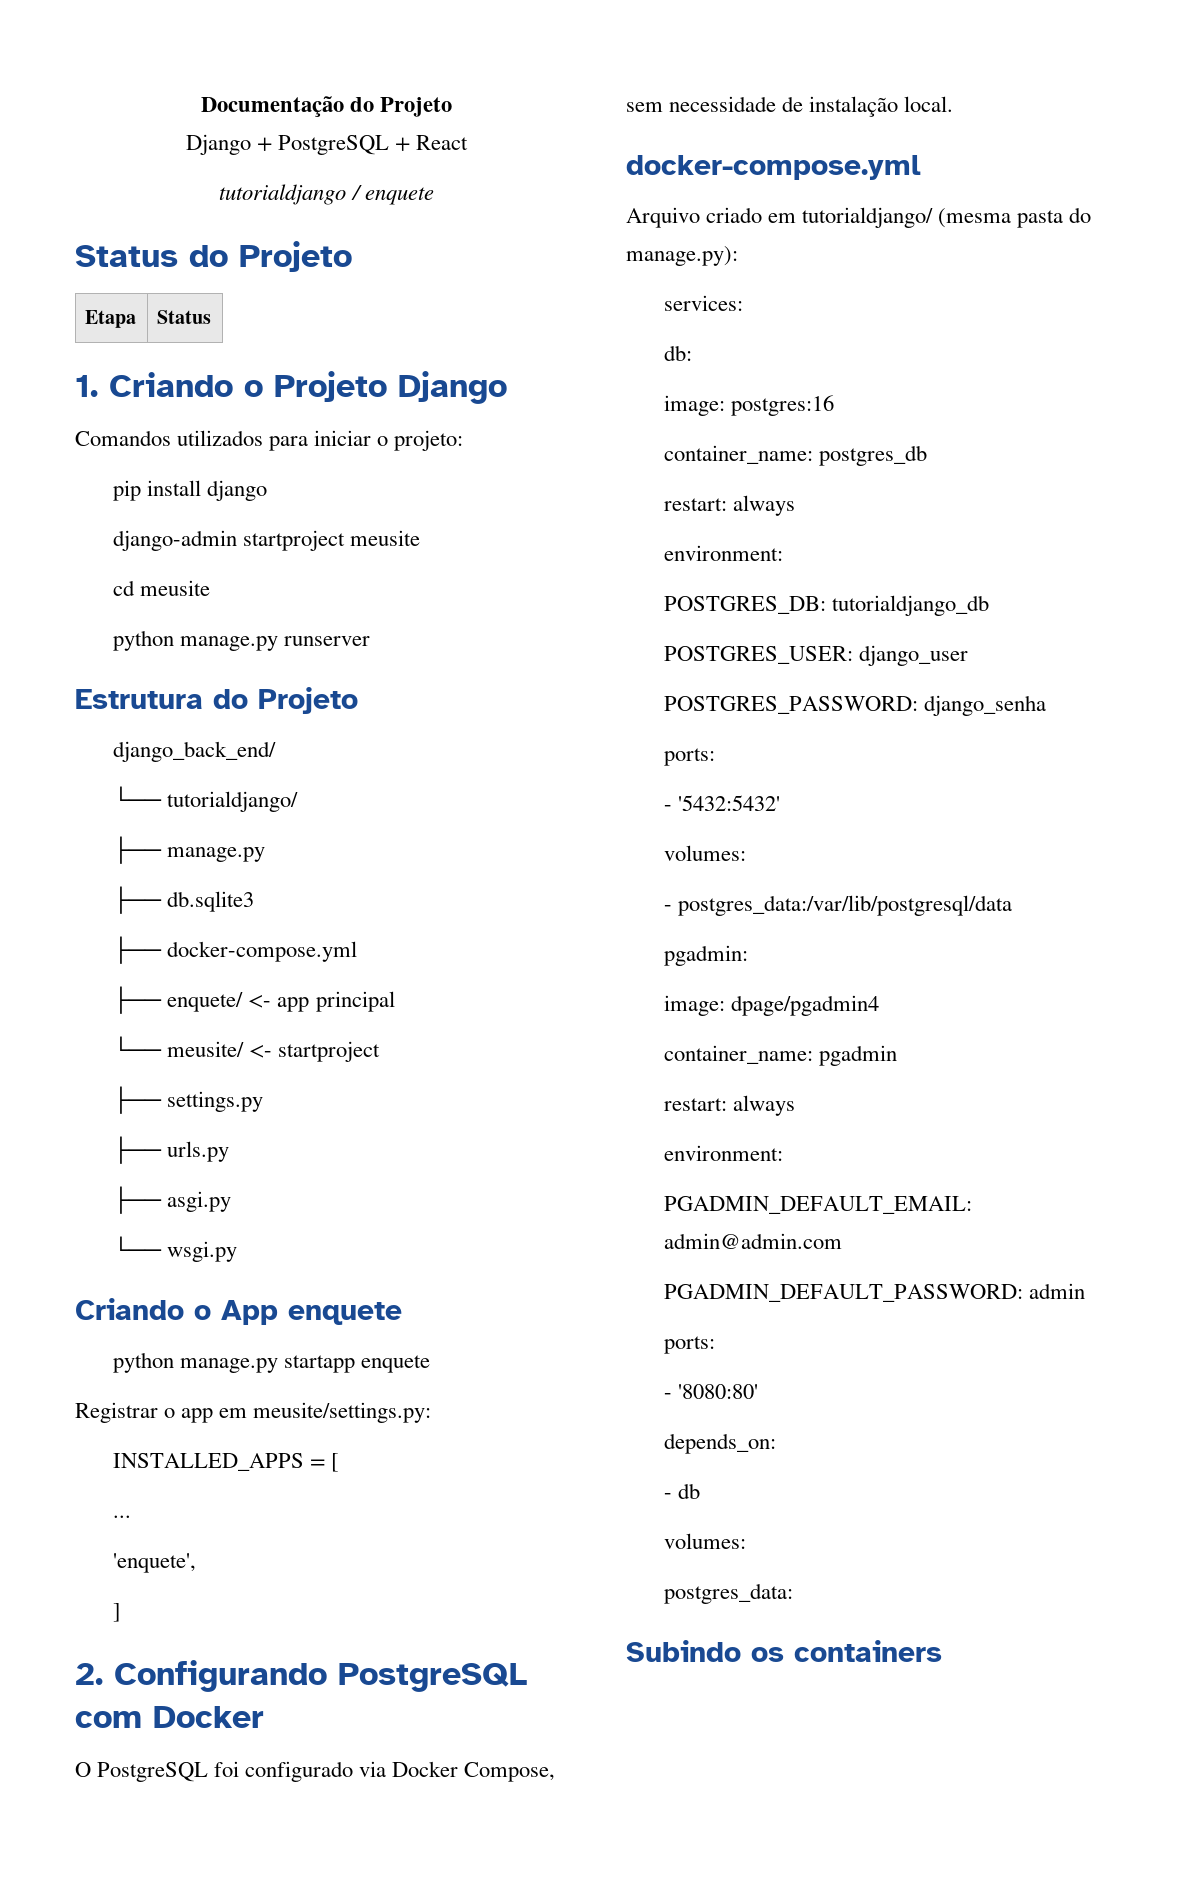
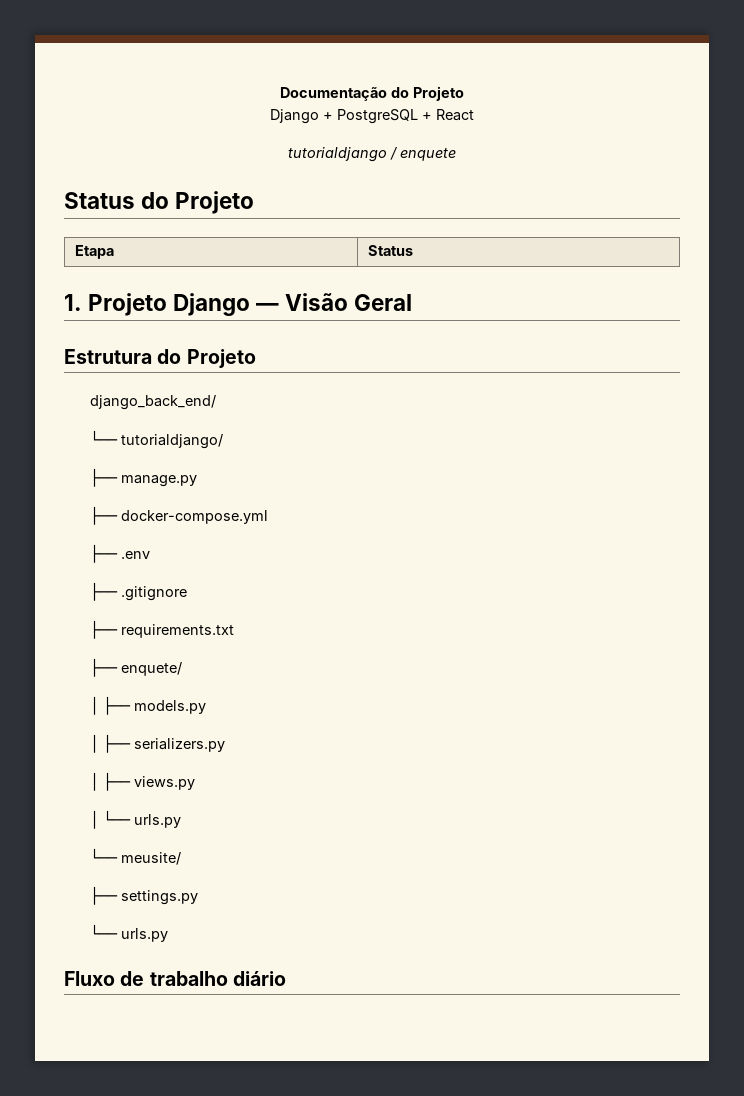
- 1. Criando o Projeto Django
- Comandos utilizados para iniciar o projeto:
- pip install django
- django-admin startproject meusite
- cd meusite
- python manage.py runserver
+ 1. Projeto Django — Visão Geral
- ├── db.sqlite3
- ├── enquete/ <- app principal
+ ├── .env
+ ├── .gitignore
+ ├── requirements.txt
+ ├── enquete/
+ │ ├── models.py
+ │ ├── serializers.py
+ │ ├── views.py
+ │ └── urls.py
- └── meusite/ <- startproject
+ └── meusite/
  ├── settings.py
- ├── urls.py
- ├── asgi.py
- └── wsgi.py
- Criando o App enquete
- python manage.py startapp enquete
- Registrar o app em meusite/settings.py:
- INSTALLED_APPS = [
- ...
- 'enquete',
- ]
- 2. Configurando PostgreSQL com Docker
- O PostgreSQL foi configurado via Docker Compose, sem necessidade de instalação local.
- docker-compose.yml
- Arquivo criado em tutorialdjango/ (mesma pasta do manage.py):
- services:
- db:
- image: postgres:16
- container_name: postgres_db
- restart: always
- environment:
- POSTGRES_DB: tutorialdjango_db
- POSTGRES_USER: django_user
- POSTGRES_PASSWORD: django_senha
- ports:
- - '5432:5432'
- volumes:
- - postgres_data:/var/lib/postgresql/data
- pgadmin:
- image: dpage/pgadmin4
- container_name: pgadmin
- restart: always
- environment:
- PGADMIN_DEFAULT_EMAIL: admin@admin.com
- PGADMIN_DEFAULT_PASSWORD: admin
- ports:
- - '8080:80'
- depends_on:
- - db
- volumes:
- postgres_data:
- Subindo os containers
+ └── urls.py
+ Fluxo de trabalho diário

